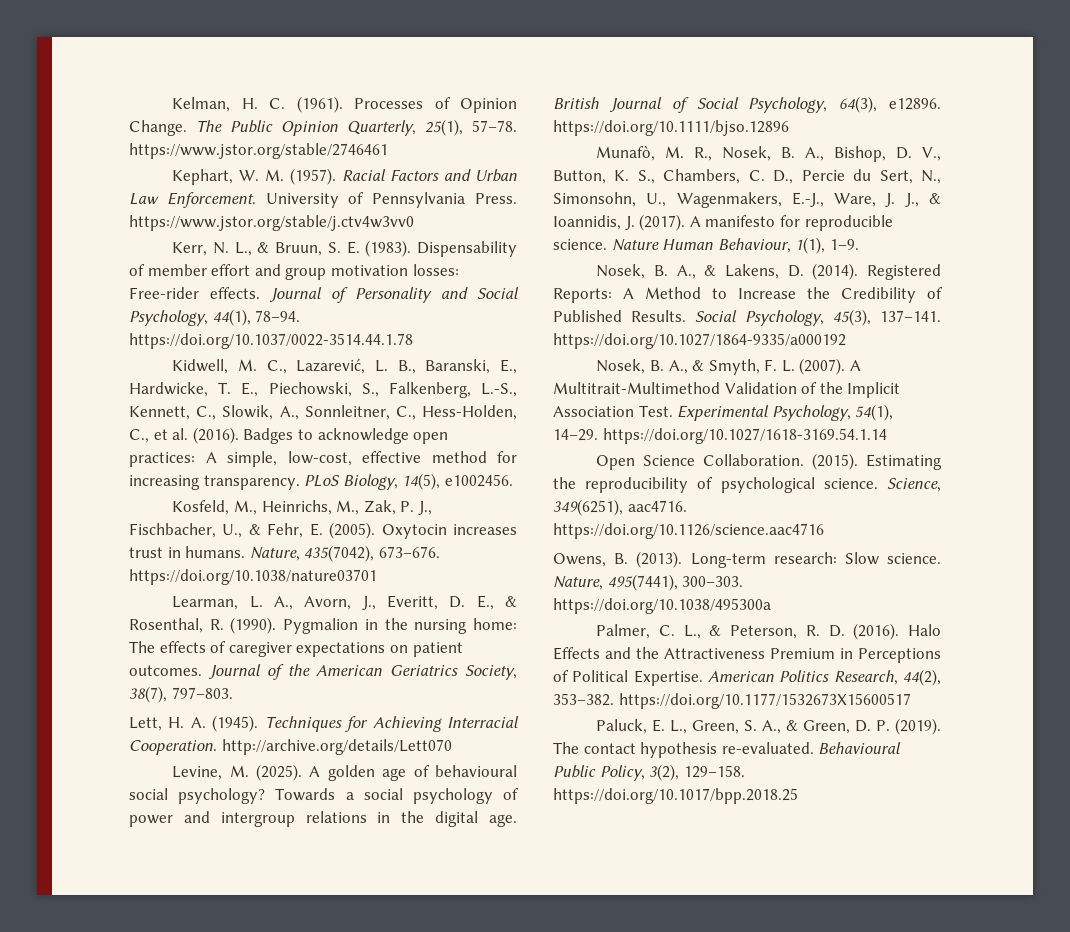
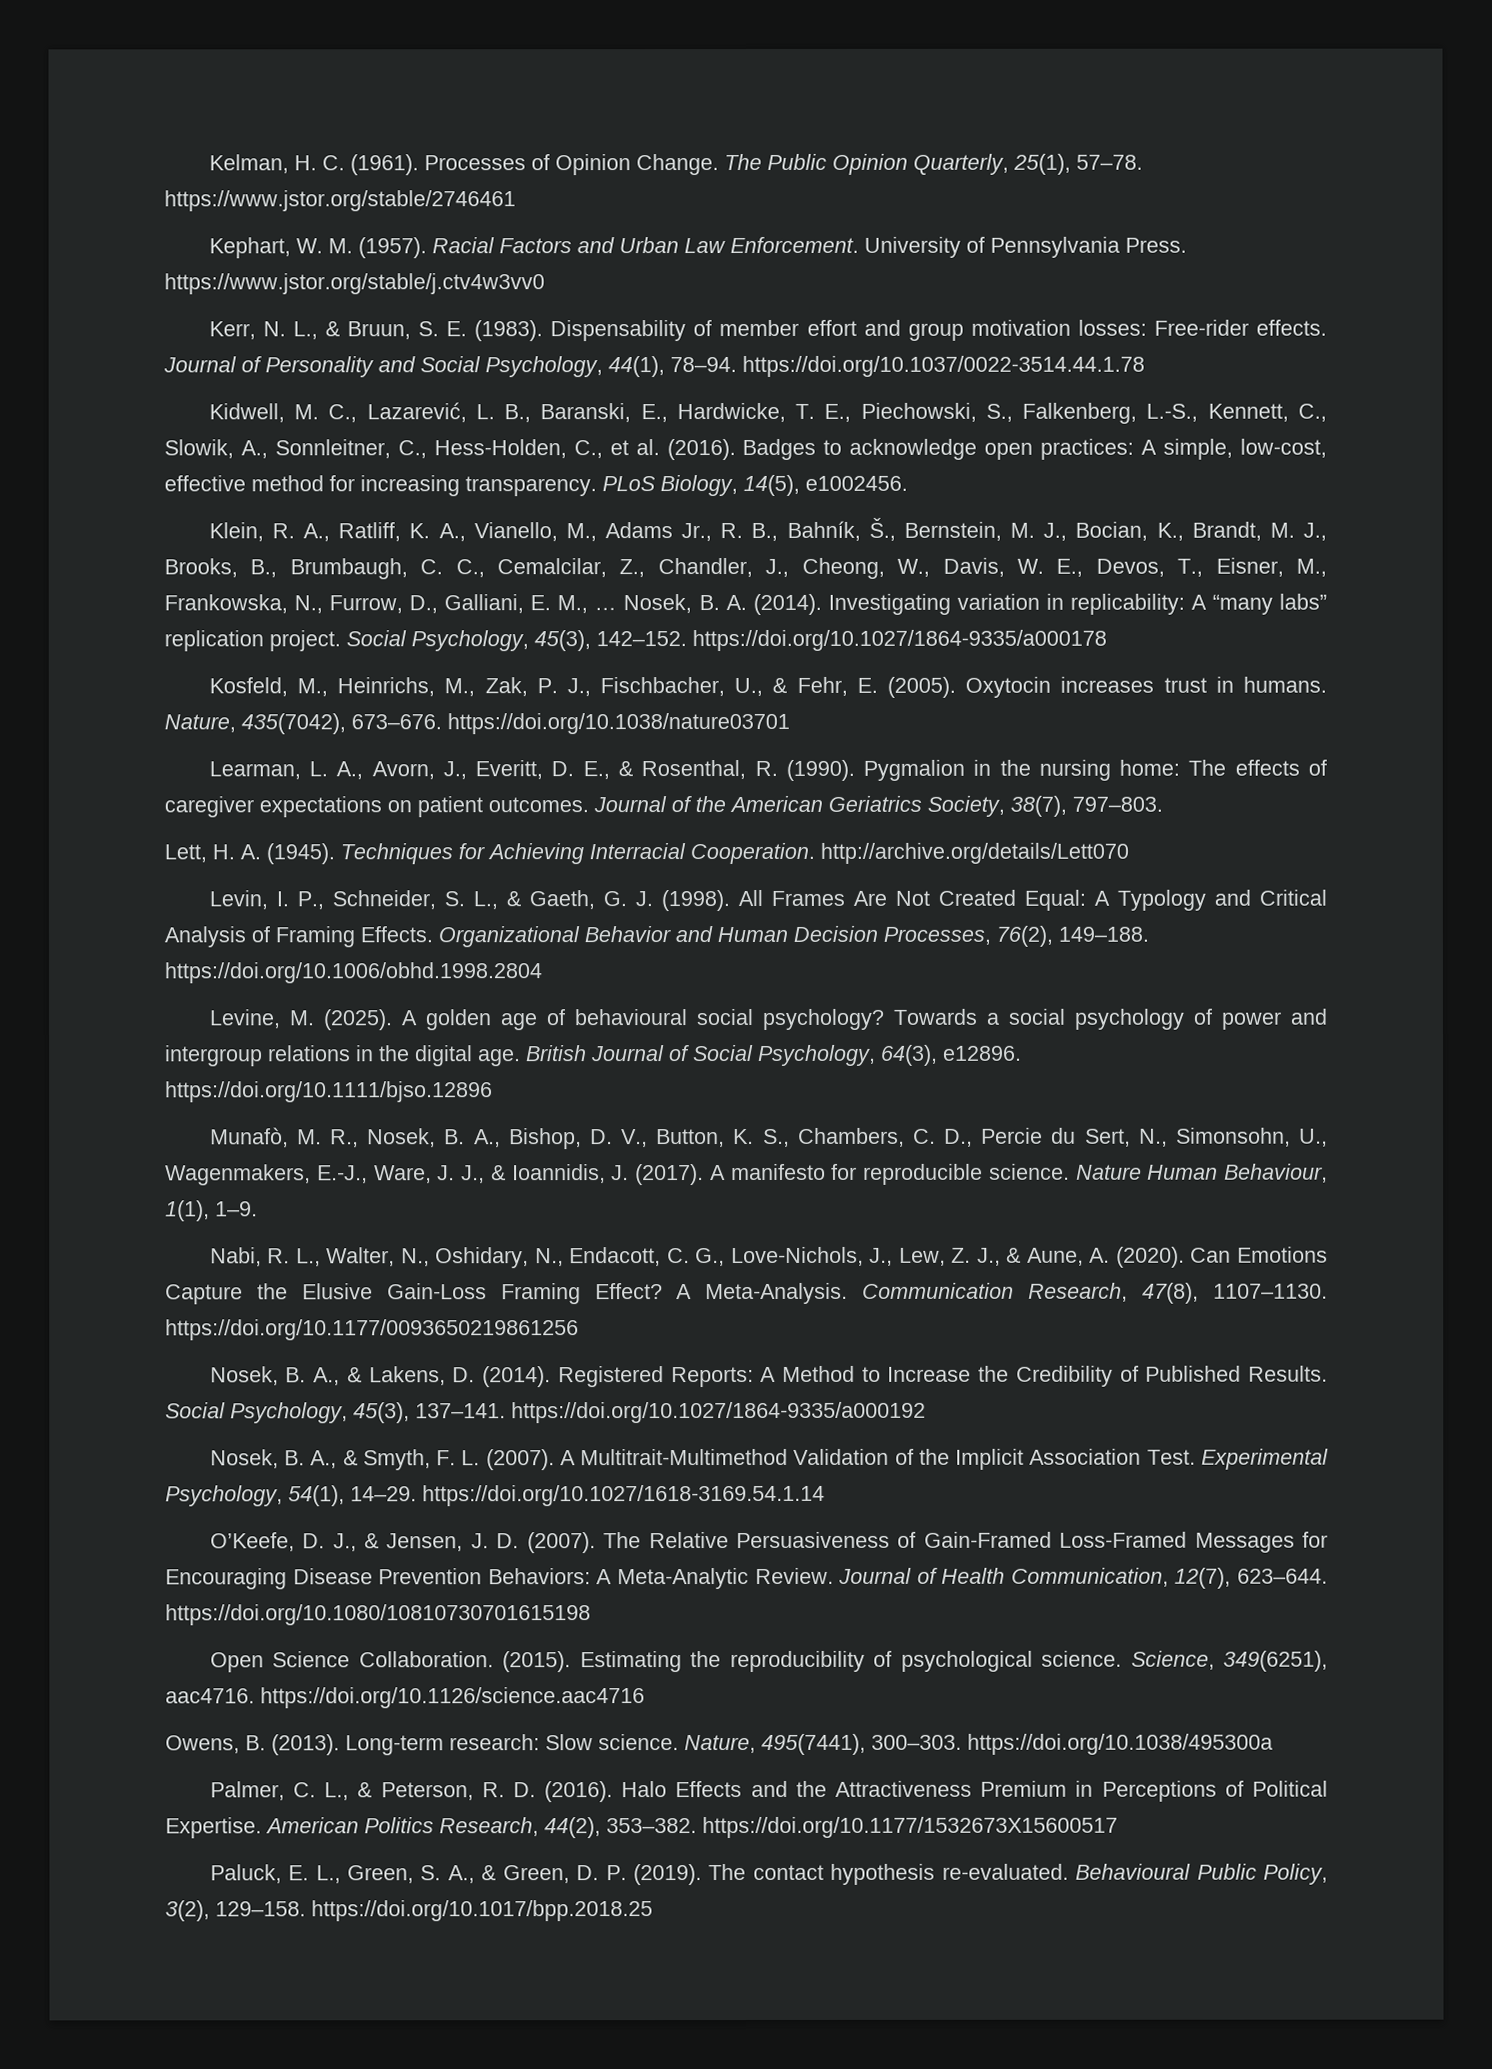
+ Klein, R. A., Ratliff, K. A., Vianello, M., Adams Jr., R. B., Bahník, Š., Bernstein, M. J., Bocian, K., Brandt, M. J., Brooks, B., Brumbaugh, C. C., Cemalcilar, Z., Chandler, J., Cheong, W., Davis, W. E., Devos, T., Eisner, M., Frankowska, N., Furrow, D., Galliani, E. M., … Nosek, B. A. (2014). Investigating variation in replicability: A “many labs” replication project. Social Psychology, 45(3), 142–152. https://doi.org/10.1027/1864-9335/a000178
+ Levin, I. P., Schneider, S. L., & Gaeth, G. J. (1998). All Frames Are Not Created Equal: A Typology and Critical Analysis of Framing Effects. Organizational Behavior and Human Decision Processes, 76(2), 149–188. https://doi.org/10.1006/obhd.1998.2804
+ Nabi, R. L., Walter, N., Oshidary, N., Endacott, C. G., Love-Nichols, J., Lew, Z. J., & Aune, A. (2020). Can Emotions Capture the Elusive Gain-Loss Framing Effect? A Meta-Analysis. Communication Research, 47(8), 1107–1130. https://doi.org/10.1177/0093650219861256
+ O’Keefe, D. J., & Jensen, J. D. (2007). The Relative Persuasiveness of Gain-Framed Loss-Framed Messages for Encouraging Disease Prevention Behaviors: A Meta-Analytic Review. Journal of Health Communication, 12(7), 623–644. https://doi.org/10.1080/10810730701615198

